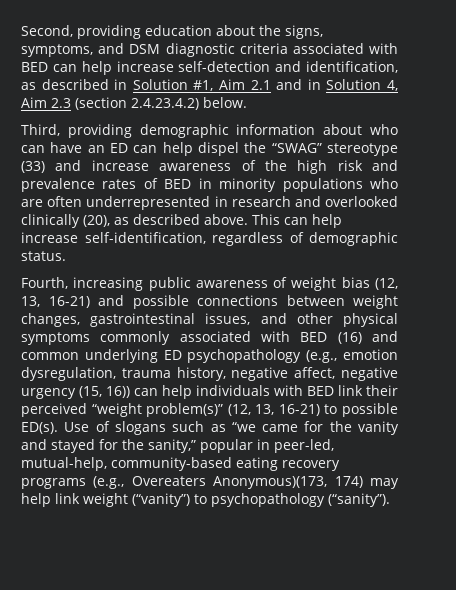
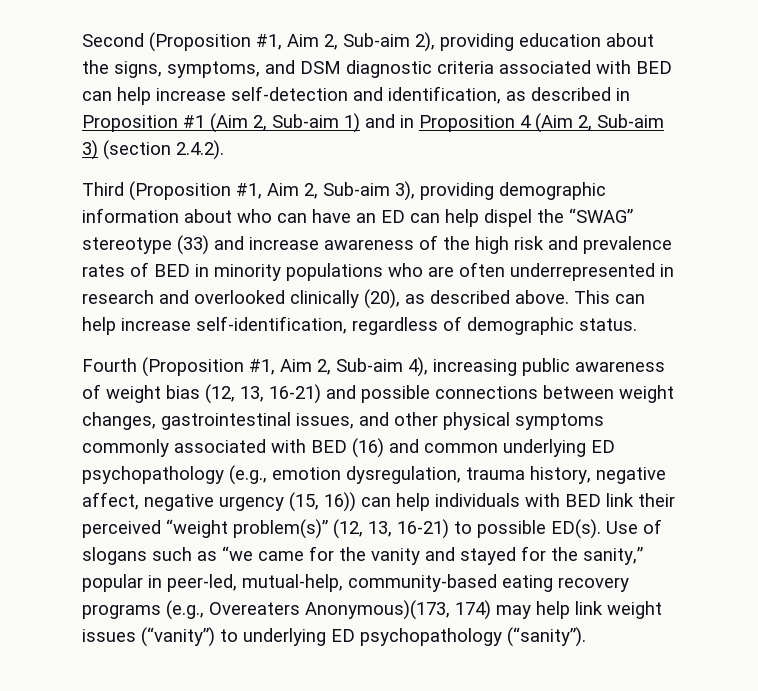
- Second, providing education about the signs, symptoms, and DSM diagnostic criteria associated with BED can help increase self-detection and identification, as described in Solution #1, Aim 2.1 and in Solution 4, Aim 2.3 (section 2.4.23.4.2) below.
- Third, providing demographic information about who can have an ED can help dispel the “SWAG” stereotype (33) and increase awareness of the high risk and prevalence rates of BED in minority populations who are often underrepresented in research and overlooked clinically (20), as described above.
+ Second (Proposition #1, Aim 2, Sub-aim 2), providing education about the signs, symptoms, and DSM diagnostic criteria associated with BED can help increase self-detection and identification, as described in Proposition #1 (Aim 2, Sub-aim 1) and in Proposition 4 (Aim 2, Sub-aim 3) (section 2.4.2).
+ Third (Proposition #1, Aim 2, Sub-aim 3), providing demographic information about who can have an ED can help dispel the “SWAG” stereotype (33) and increase awareness of the high risk and prevalence rates of BED in minority populations who are often underrepresented in research and overlooked clinically (20), as described above.
- Fourth, increasing public awareness of weight bias (12, 13, 16-21) and possible connections between weight changes, gastrointestinal issues, and other physical symptoms commonly associated with BED (16) and common underlying ED psychopathology (e.g., emotion dysregulation, trauma history, negative affect, negative urgency (15, 16)) can help individuals with BED link their perceived “weight problem(s)” (12, 13, 16-21) to possible ED(s).
+ Fourth (Proposition #1, Aim 2, Sub-aim 4), increasing public awareness of weight bias (12, 13, 16-21) and possible connections between weight changes, gastrointestinal issues, and other physical symptoms commonly associated with BED (16) and common underlying ED psychopathology (e.g., emotion dysregulation, trauma history, negative affect, negative urgency (15, 16)) can help individuals with BED link their perceived “weight problem(s)” (12, 13, 16-21) to possible ED(s).
- Use of slogans such as “we came for the vanity and stayed for the sanity,” popular in peer-led, mutual-help, community-based eating recovery programs (e.g., Overeaters Anonymous)(173, 174) may help link weight (“vanity”) to psychopathology (“sanity”).
+ Use of slogans such as “we came for the vanity and stayed for the sanity,” popular in peer-led, mutual-help, community-based eating recovery programs (e.g., Overeaters Anonymous)(173, 174) may help link weight issues (“vanity”) to underlying ED psychopathology (“sanity”).

